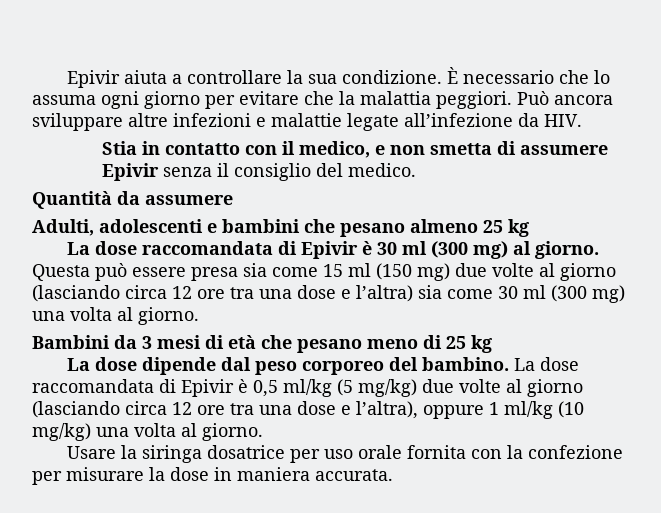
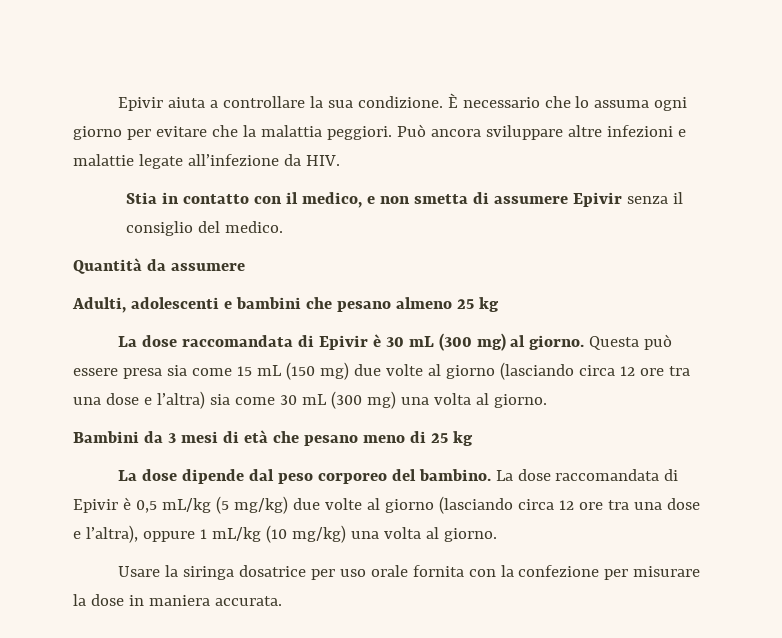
- La dose raccomandata di Epivir è 30 ml (300 mg) al giorno.
+ La dose raccomandata di Epivir è 30 mL (300 mg) al giorno.
- Questa può essere presa sia come 15 ml (150 mg) due volte al giorno (lasciando circa 12 ore tra una dose e l’altra) sia come 30 ml (300 mg) una volta al giorno.
+ Questa può essere presa sia come 15 mL (150 mg) due volte al giorno (lasciando circa 12 ore tra una dose e l’altra) sia come 30 mL (300 mg) una volta al giorno.
- La dose raccomandata di Epivir è 0,5 ml/kg (5 mg/kg) due volte al giorno (lasciando circa 12 ore tra una dose e l’altra), oppure 1 ml/kg (10 mg/kg) una volta al giorno.
+ La dose raccomandata di Epivir è 0,5 mL/kg (5 mg/kg) due volte al giorno (lasciando circa 12 ore tra una dose e l’altra), oppure 1 mL/kg (10 mg/kg) una volta al giorno.

